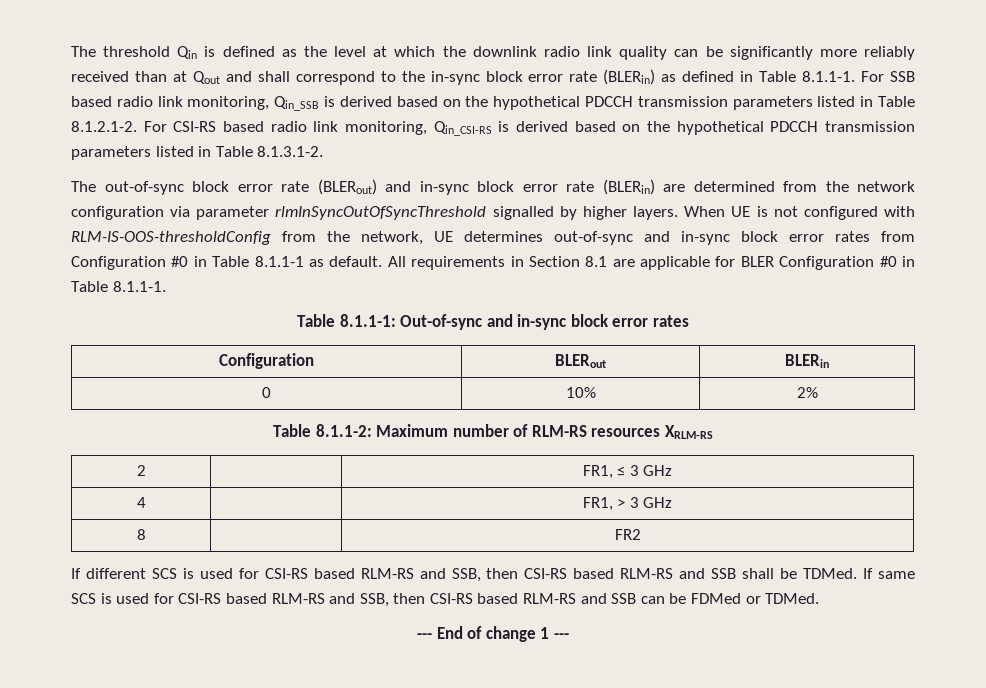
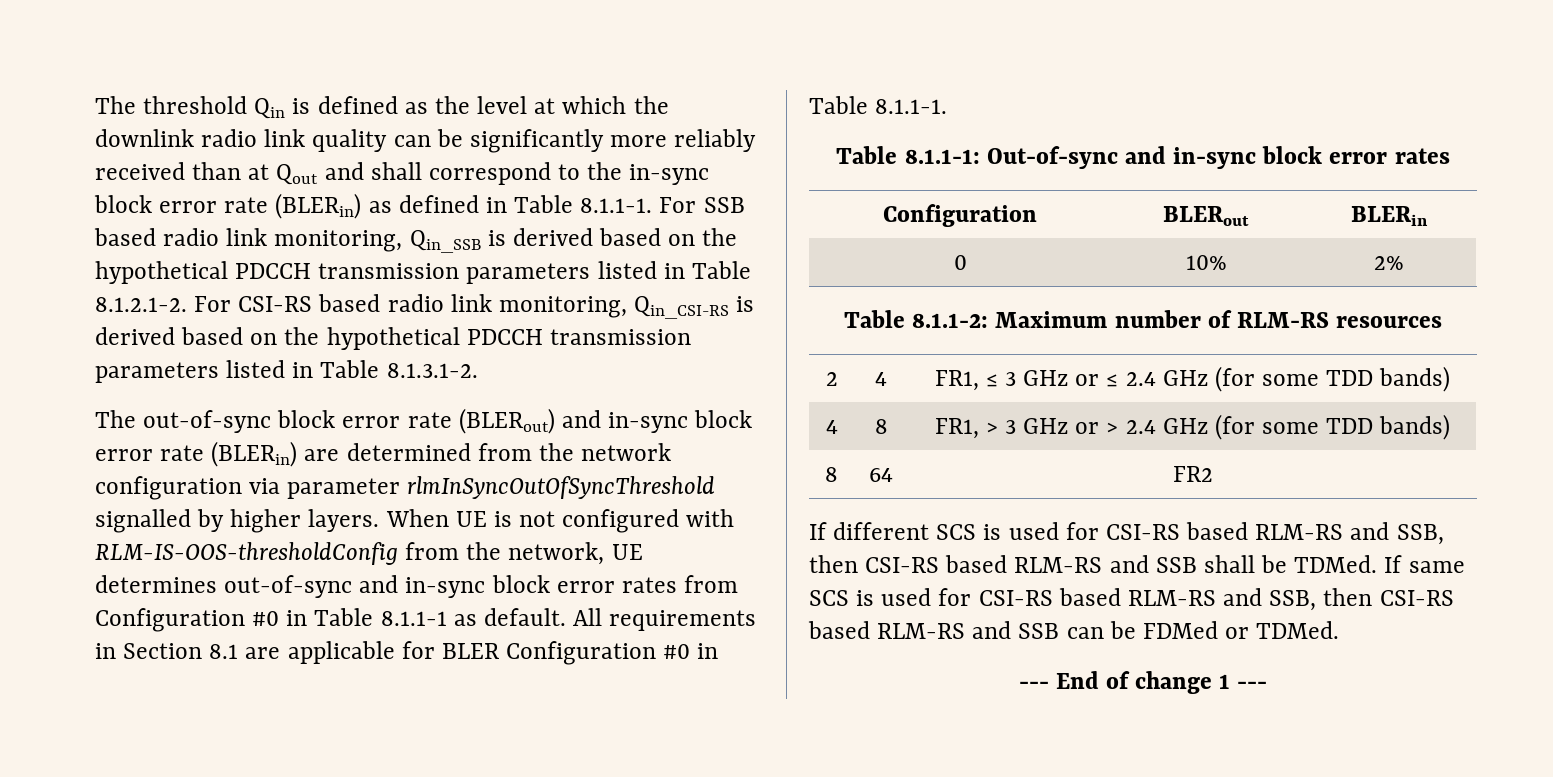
- Table 8.1.1-2: Maximum number of RLM-RS resources XRLM-RS
+ Table 8.1.1-2: Maximum number of RLM-RS resources
- 2 | | FR1, ≤ 3 GHz
- 4 | | FR1, > 3 GHz
- 8 | | FR2
+ 2 | 4 | FR1, ≤ 3 GHz or ≤ 2.4 GHz (for some TDD bands)
+ 4 | 8 | FR1, > 3 GHz or > 2.4 GHz (for some TDD bands)
+ 8 | 64 | FR2

